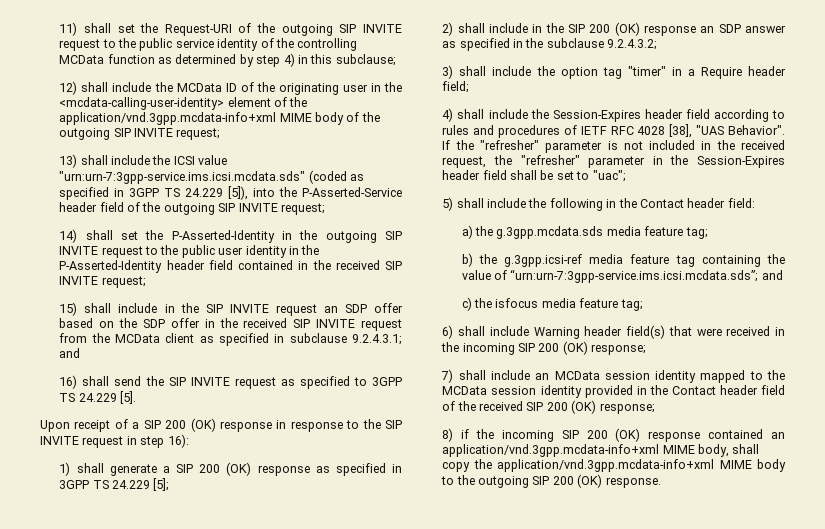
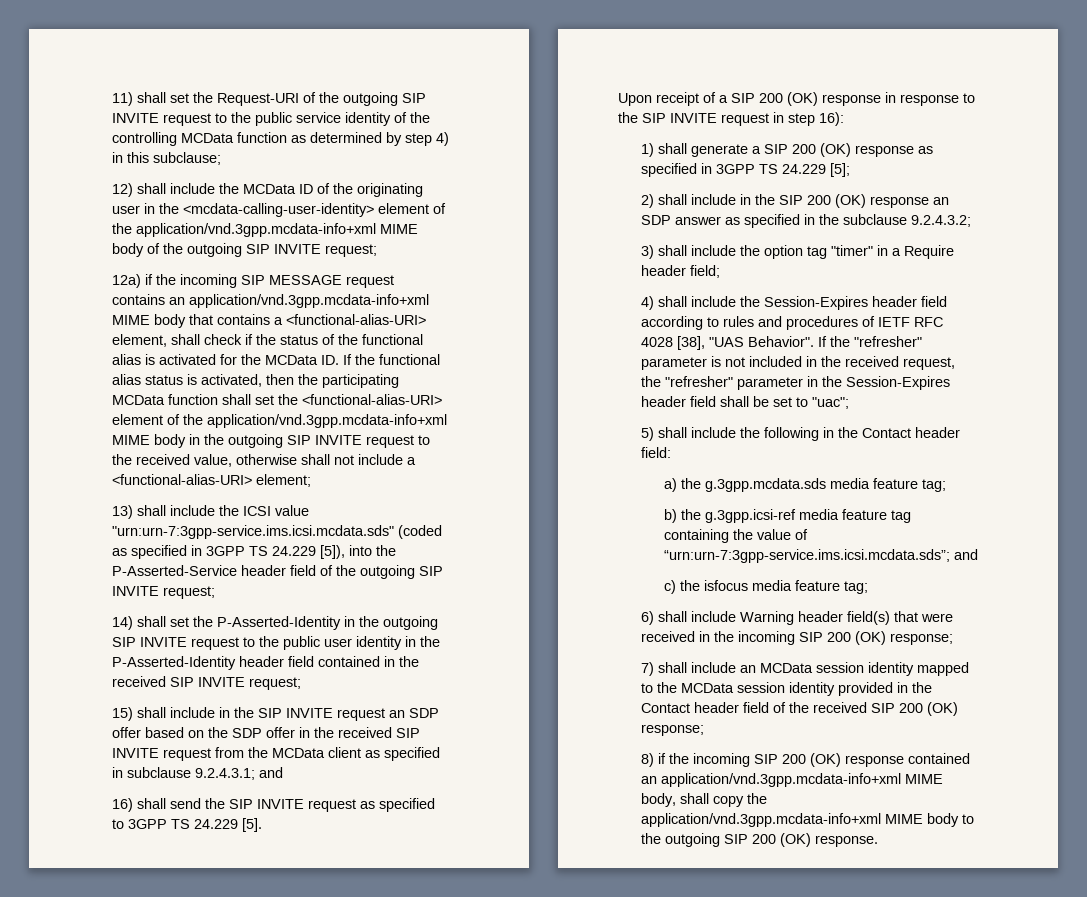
+ 12a) if the incoming SIP MESSAGE request contains an application/vnd.3gpp.mcdata-info+xml MIME body that contains a <functional-alias-URI> element, shall check if the status of the functional alias is activated for the MCData ID. If the functional alias status is activated, then the participating MCData function shall set the <functional-alias-URI> element of the application/vnd.3gpp.mcdata-info+xml MIME body in the outgoing SIP INVITE request to the received value, otherwise shall not include a <functional-alias-URI> element;

